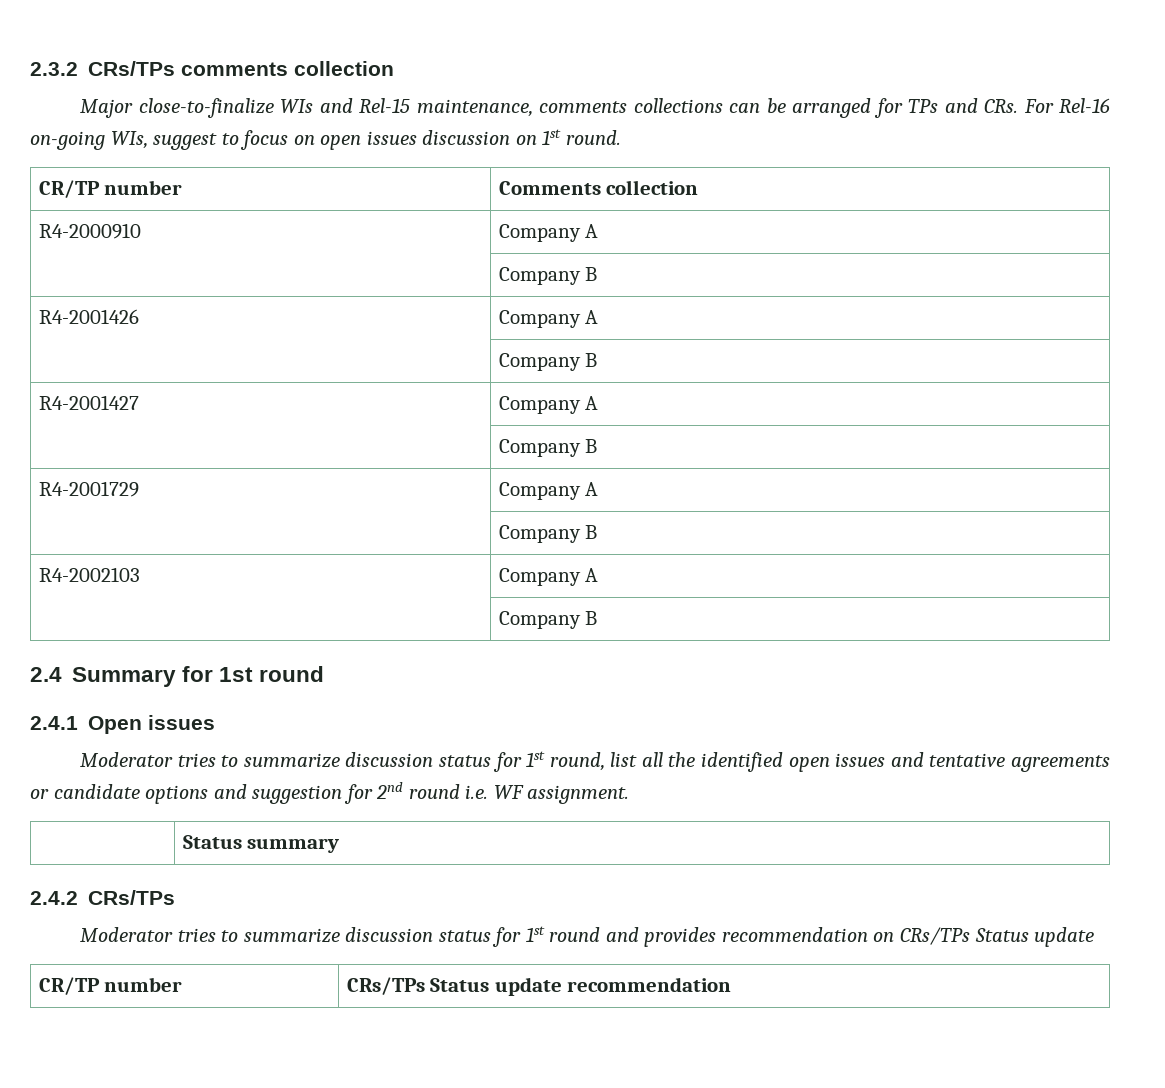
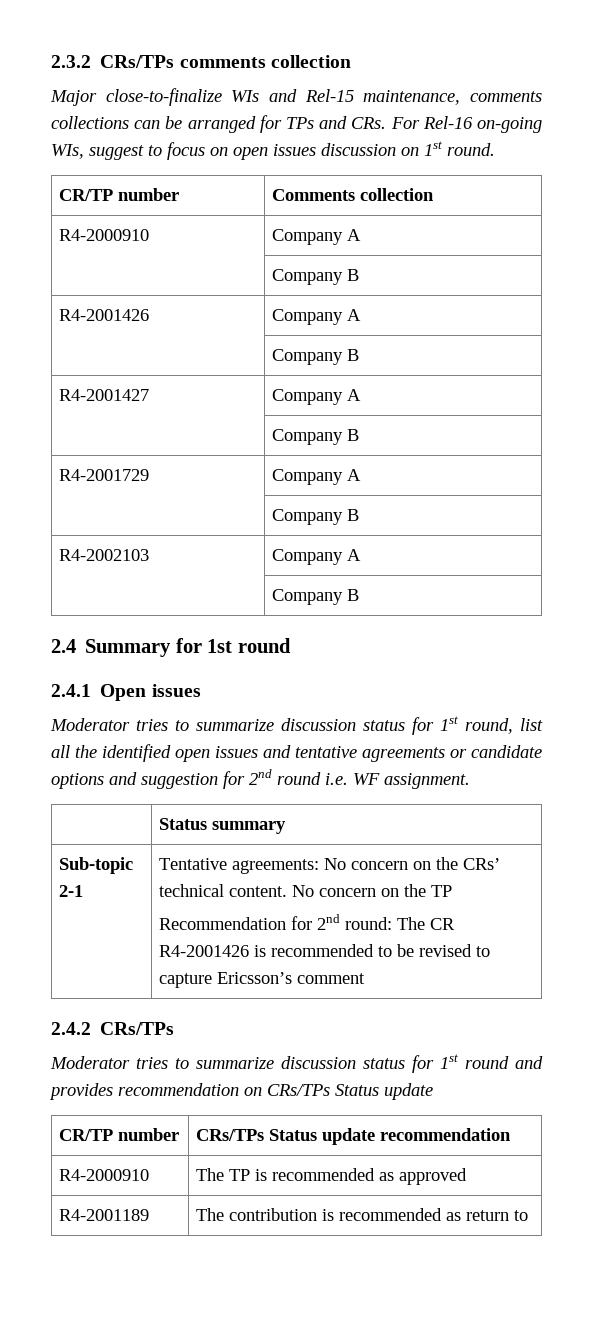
+ Sub-topic 2-1 | Tentative agreements: No concern on the CRs’ technical content. No concern on the TP
+ Recommendation for 2nd round: The CR R4-2001426 is recommended to be revised to capture Ericsson’s comment
+ R4-2000910 | The TP is recommended as approved
+ R4-2001189 | The contribution is recommended as return to

